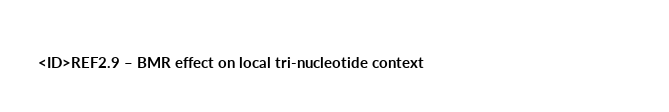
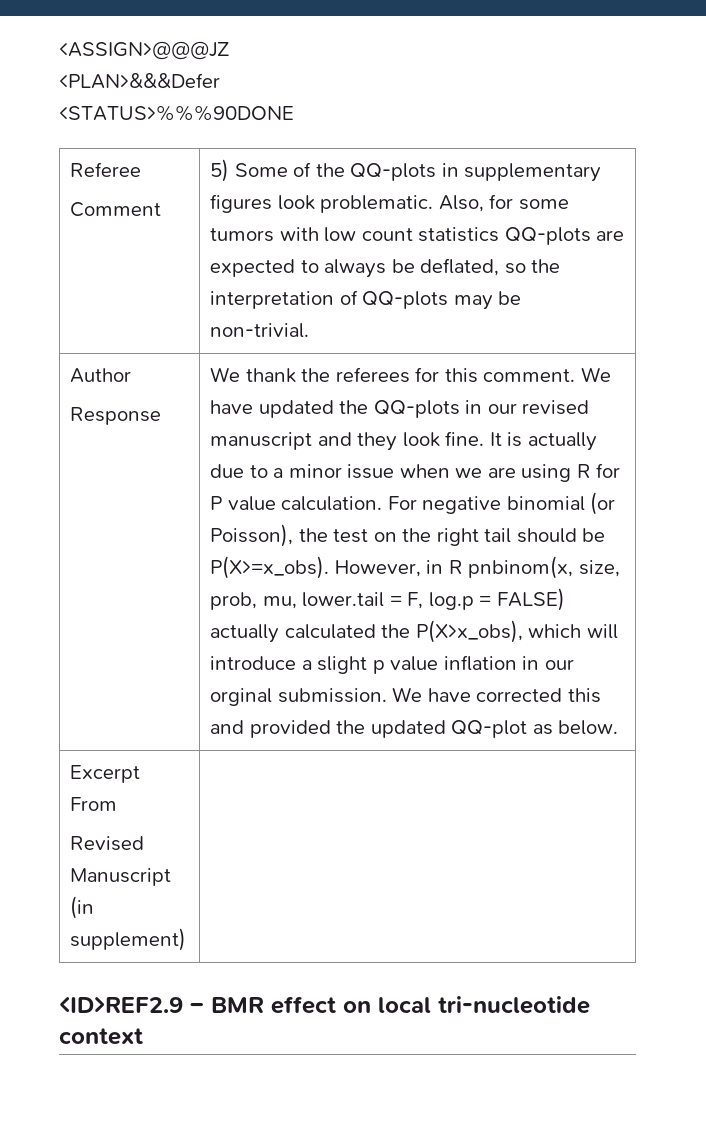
+ <ASSIGN>@@@JZ
+ <PLAN>&&&Defer
+ <STATUS>%%%90DONE
+ Referee
+ Comment | 5) Some of the QQ-plots in supplementary figures look problematic. Also, for some tumors with low count statistics QQ-plots are expected to always be deflated, so the interpretation of QQ-plots may be non-trivial.
+ Author
+ Response | We thank the referees for this comment. We have updated the QQ-plots in our revised manuscript and they look fine. It is actually due to a minor issue when we are using R for P value calculation. For negative binomial (or Poisson), the test on the right tail should be P(X>=x_obs). However, in R pnbinom(x, size, prob, mu, lower.tail = F, log.p = FALSE) actually calculated the P(X>x_obs), which will introduce a slight p value inflation in our orginal submission. We have corrected this and provided the updated QQ-plot as below.
+ Excerpt From
+ Revised Manuscript (in supplement) |

